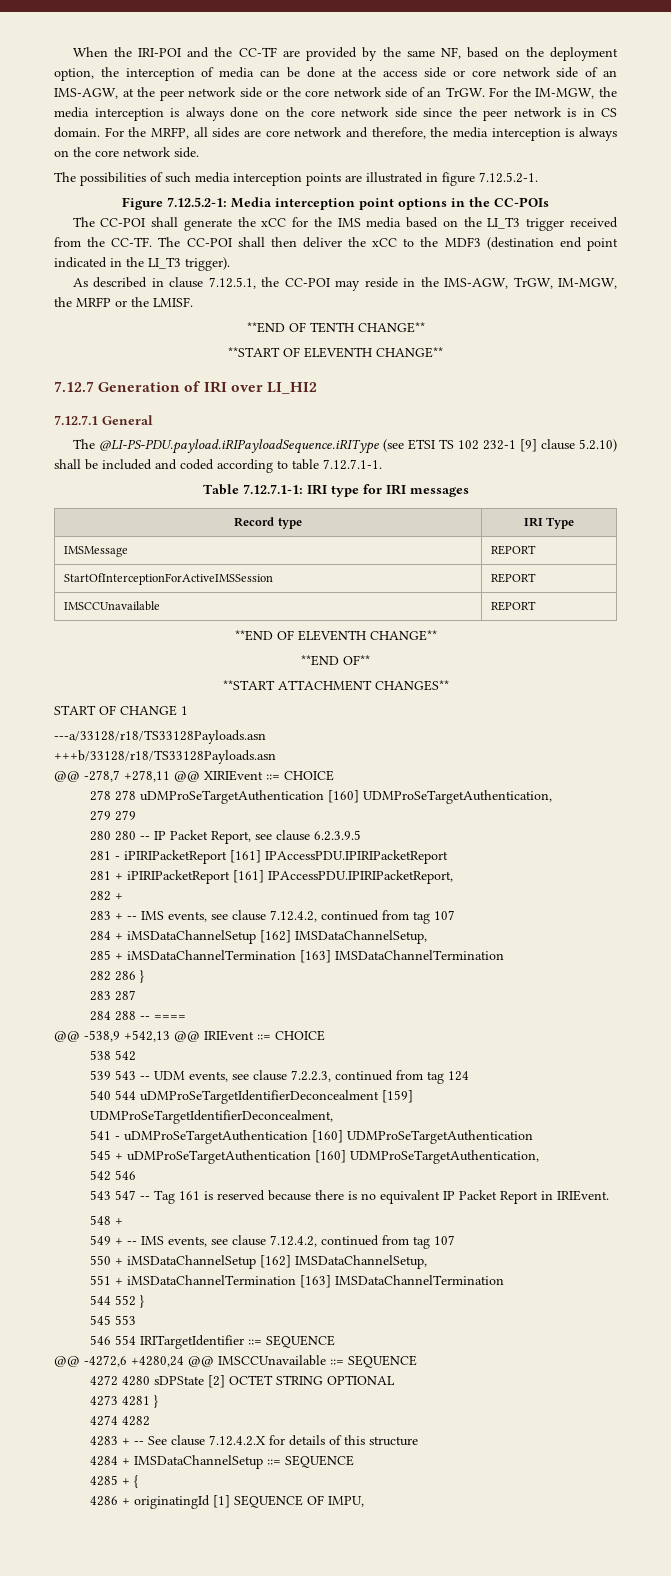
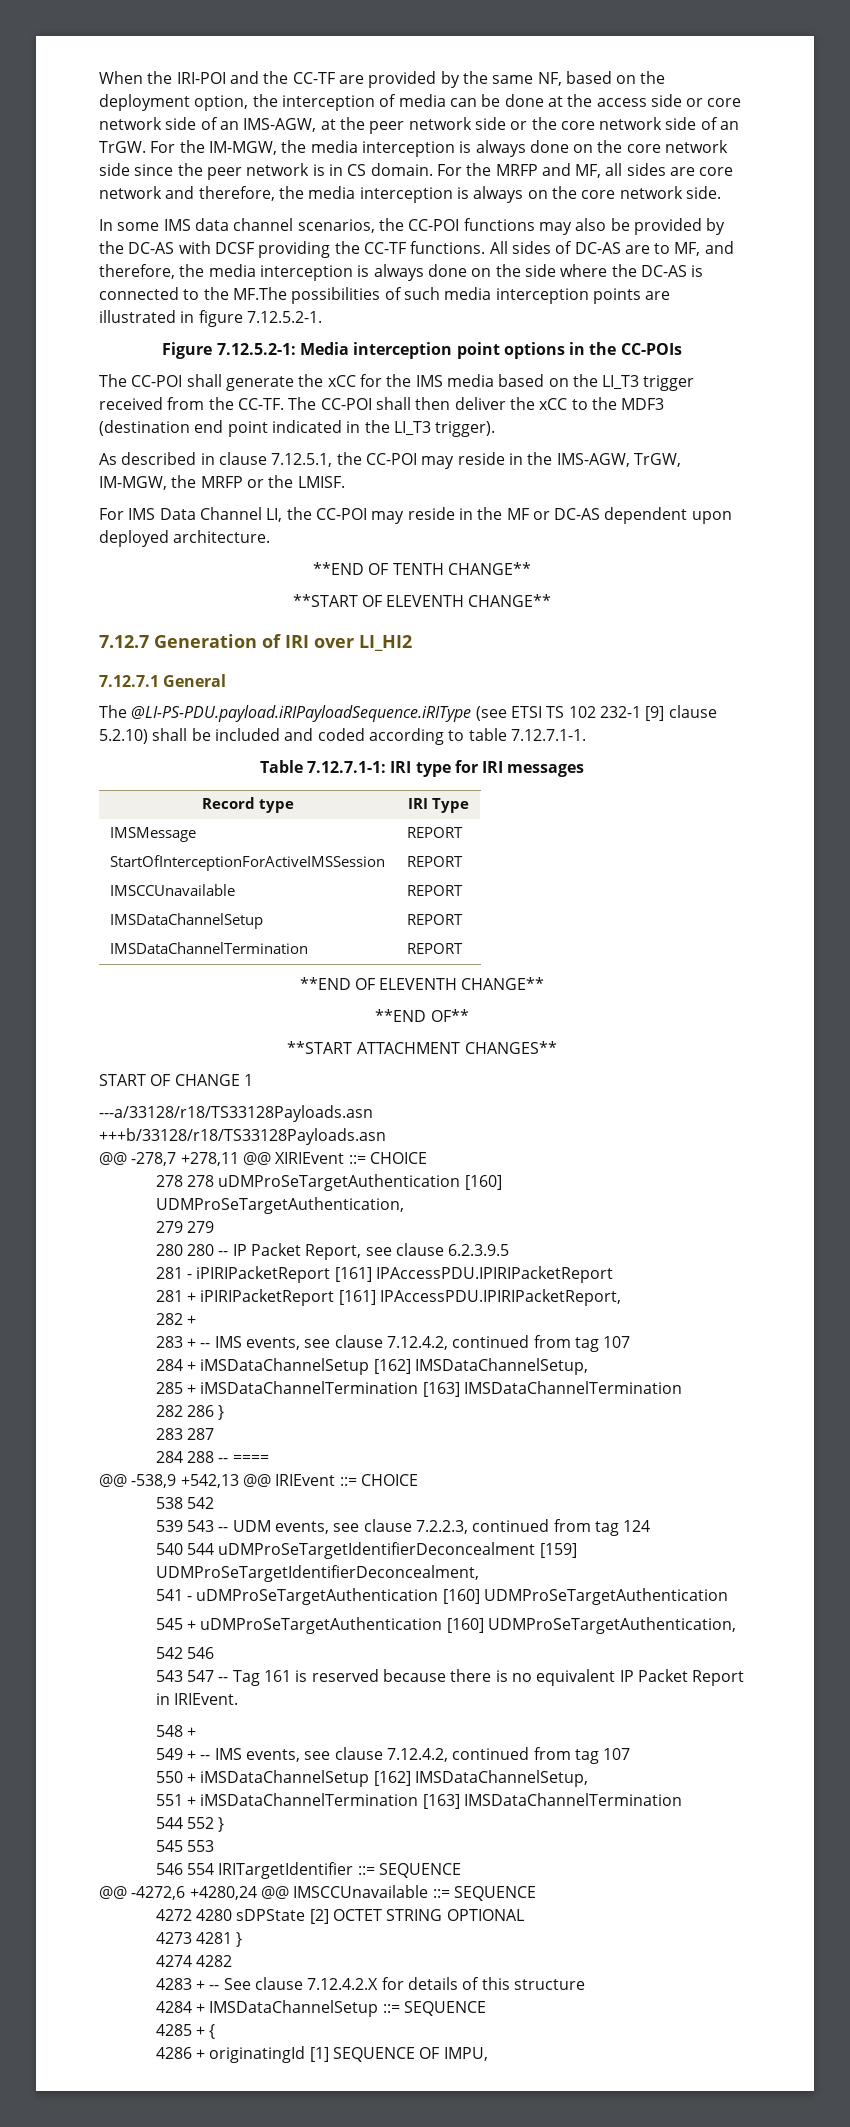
- For the MRFP, all sides are core network and therefore, the media interception is always on the core network side.
+ For the MRFP and MF, all sides are core network and therefore, the media interception is always on the core network side.
- The possibilities of such media interception points are illustrated in figure 7.12.5.2-1.
+ In some IMS data channel scenarios, the CC-POI functions may also be provided by the DC-AS with DCSF providing the CC-TF functions. All sides of DC-AS are to MF, and therefore, the media interception is always done on the side where the DC-AS is connected to the MF.The possibilities of such media interception points are illustrated in figure 7.12.5.2-1.
+ For IMS Data Channel LI, the CC-POI may reside in the MF or DC-AS dependent upon deployed architecture.
+ IMSDataChannelSetup | REPORT
+ IMSDataChannelTermination | REPORT

